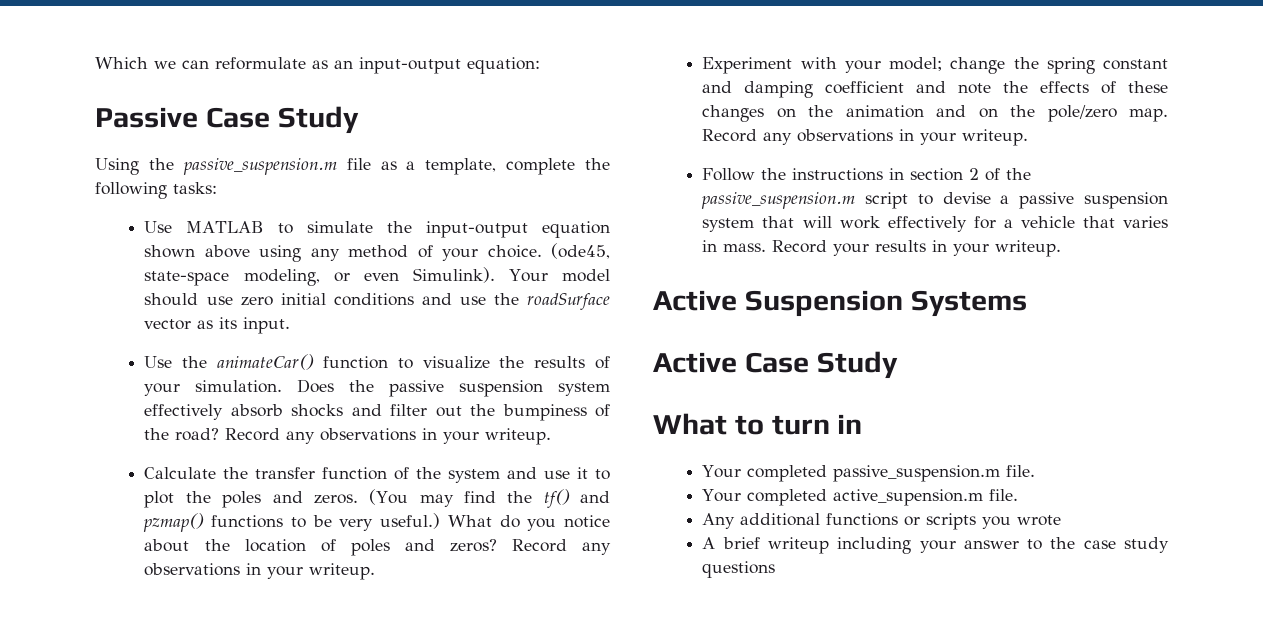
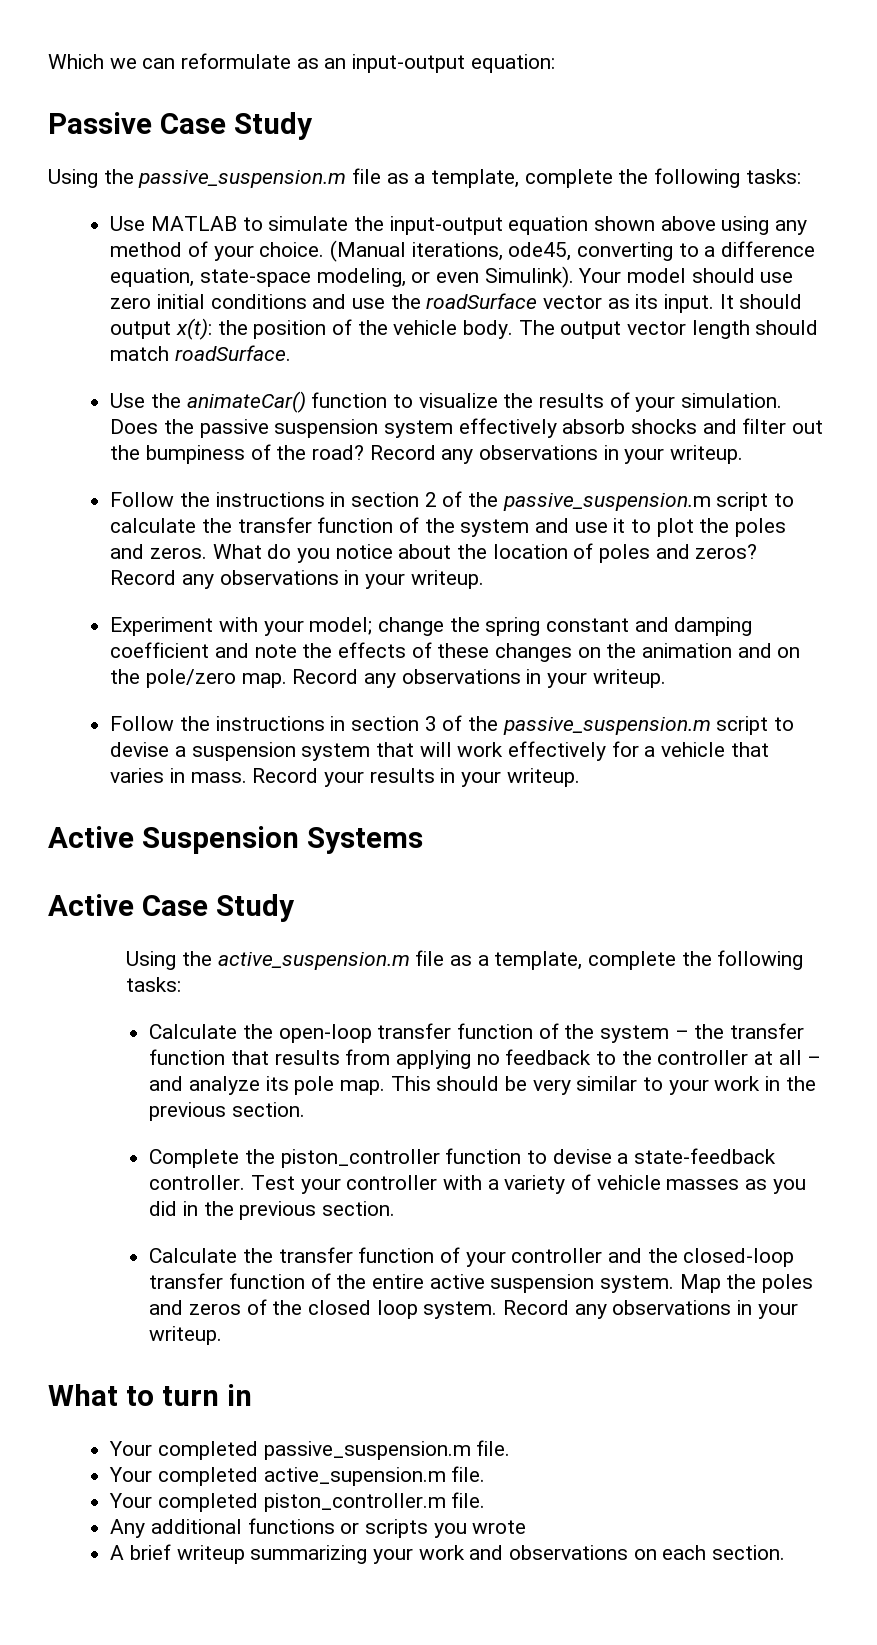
- (ode45, state-space modeling, or even Simulink).
+ (Manual iterations, ode45, converting to a difference equation, state-space modeling, or even Simulink).
+ It should output x(t): the position of the vehicle body. The output vector length should match roadSurface.
- Calculate the transfer function of the system and use it to plot the poles and zeros.
+ Follow the instructions in section 2 of the passive_suspension.m script to calculate the transfer function of the system and use it to plot the poles and zeros.
- (You may find the tf() and pzmap() functions to be very useful.)
- Follow the instructions in section 2 of the passive_suspension.m script to devise a passive suspension system that will work effectively for a vehicle that varies in mass.
+ Follow the instructions in section 3 of the passive_suspension.m script to devise a suspension system that will work effectively for a vehicle that varies in mass.
+ Using the active_suspension.m file as a template, complete the following tasks:
+ Calculate the open-loop transfer function of the system – the transfer function that results from applying no feedback to the controller at all – and analyze its pole map. This should be very similar to your work in the previous section.
+ Complete the piston_controller function to devise a state-feedback controller. Test your controller with a variety of vehicle masses as you did in the previous section.
+ Calculate the transfer function of your controller and the closed-loop transfer function of the entire active suspension system. Map the poles and zeros of the closed loop system. Record any observations in your writeup.
+ Your completed piston_controller.m file.
- A brief writeup including your answer to the case study questions
+ A brief writeup summarizing your work and observations on each section.

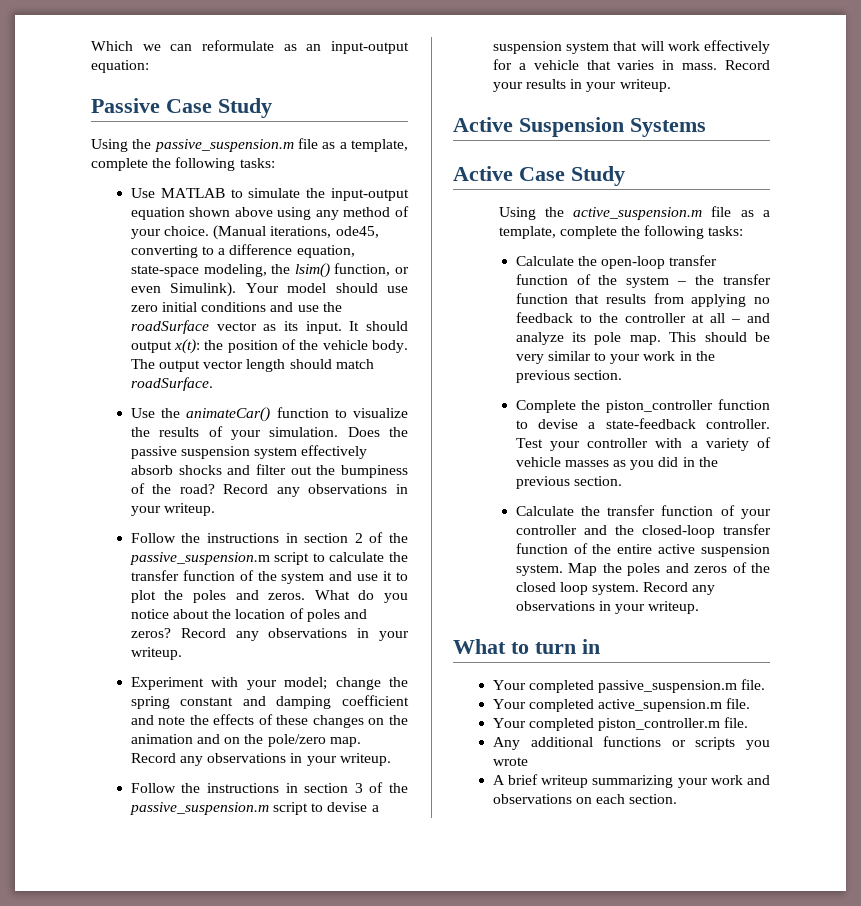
- (Manual iterations, ode45, converting to a difference equation, state-space modeling, or even Simulink).
+ (Manual iterations, ode45, converting to a difference equation, state-space modeling, the lsim() function, or even Simulink).

